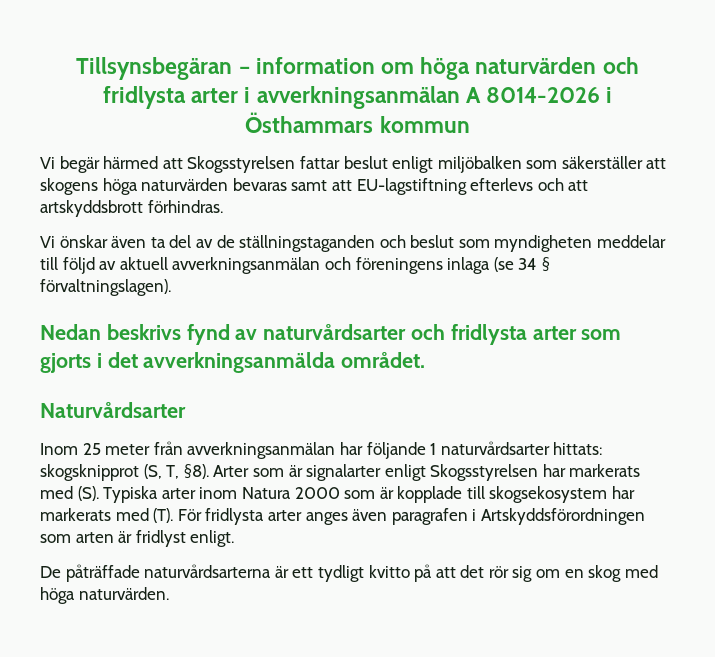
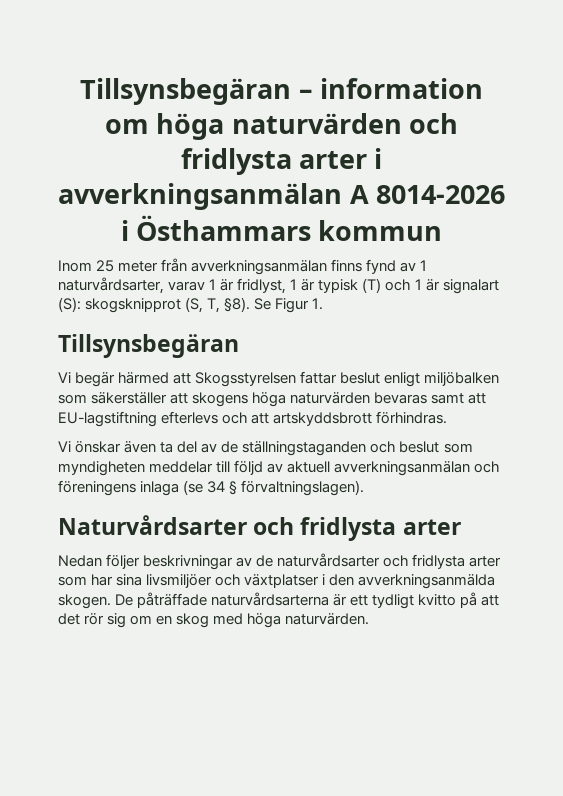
+ Inom 25 meter från avverkningsanmälan finns fynd av 1 naturvårdsarter, varav 1 är fridlyst, 1 är typisk (T) och 1 är signalart (S): skogsknipprot (S, T, §8). Se Figur 1.
+ Tillsynsbegäran
- Nedan beskrivs fynd av naturvårdsarter och fridlysta arter som gjorts i det avverkningsanmälda området.
- Naturvårdsarter
- Inom 25 meter från avverkningsanmälan har följande 1 naturvårdsarter hittats: skogsknipprot (S, T, §8). Arter som är signalarter enligt Skogsstyrelsen har markerats med (S). Typiska arter inom Natura 2000 som är kopplade till skogsekosystem har markerats med (T). För fridlysta arter anges även paragrafen i Artskyddsförordningen som arten är fridlyst enligt.
- De påträffade naturvårdsarterna är ett tydligt kvitto på att det rör sig om en skog med höga naturvärden.
+ Naturvårdsarter och fridlysta arter
+ Nedan följer beskrivningar av de naturvårdsarter och fridlysta arter som har sina livsmiljöer och växtplatser i den avverkningsanmälda skogen. De påträffade naturvårdsarterna är ett tydligt kvitto på att det rör sig om en skog med höga naturvärden.

